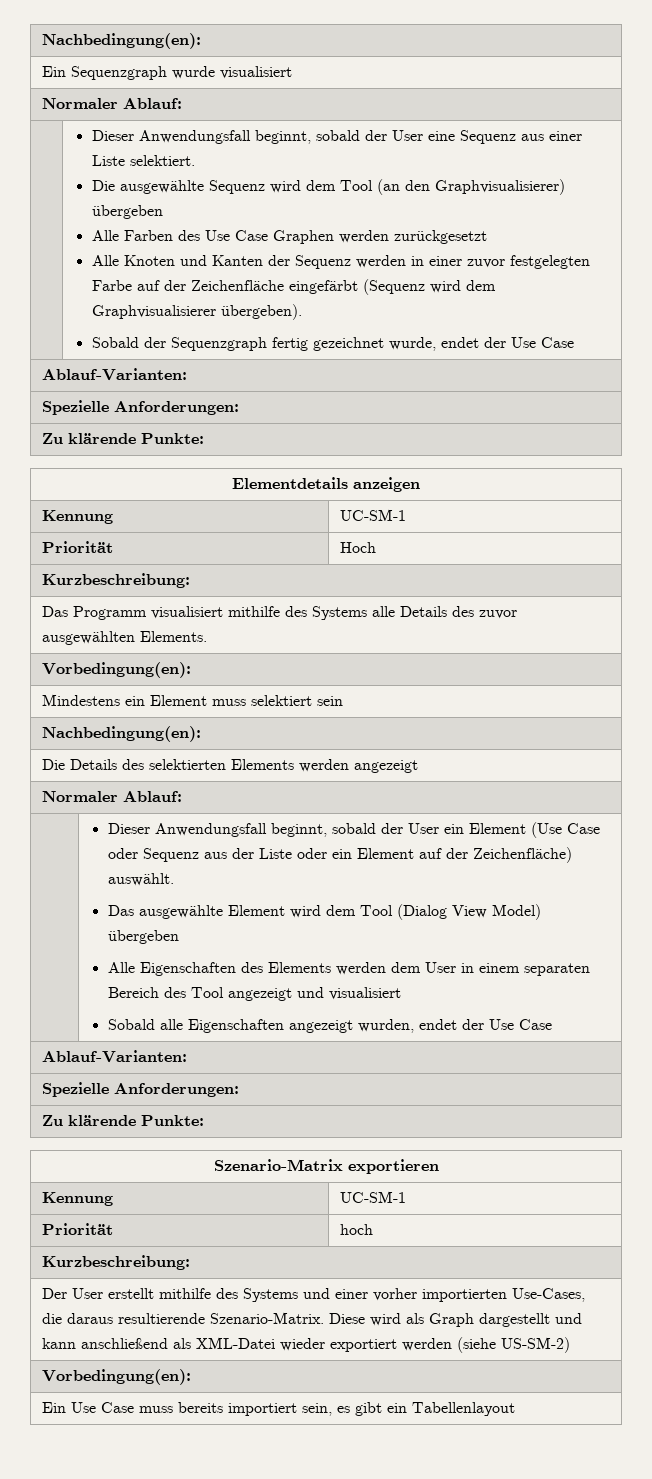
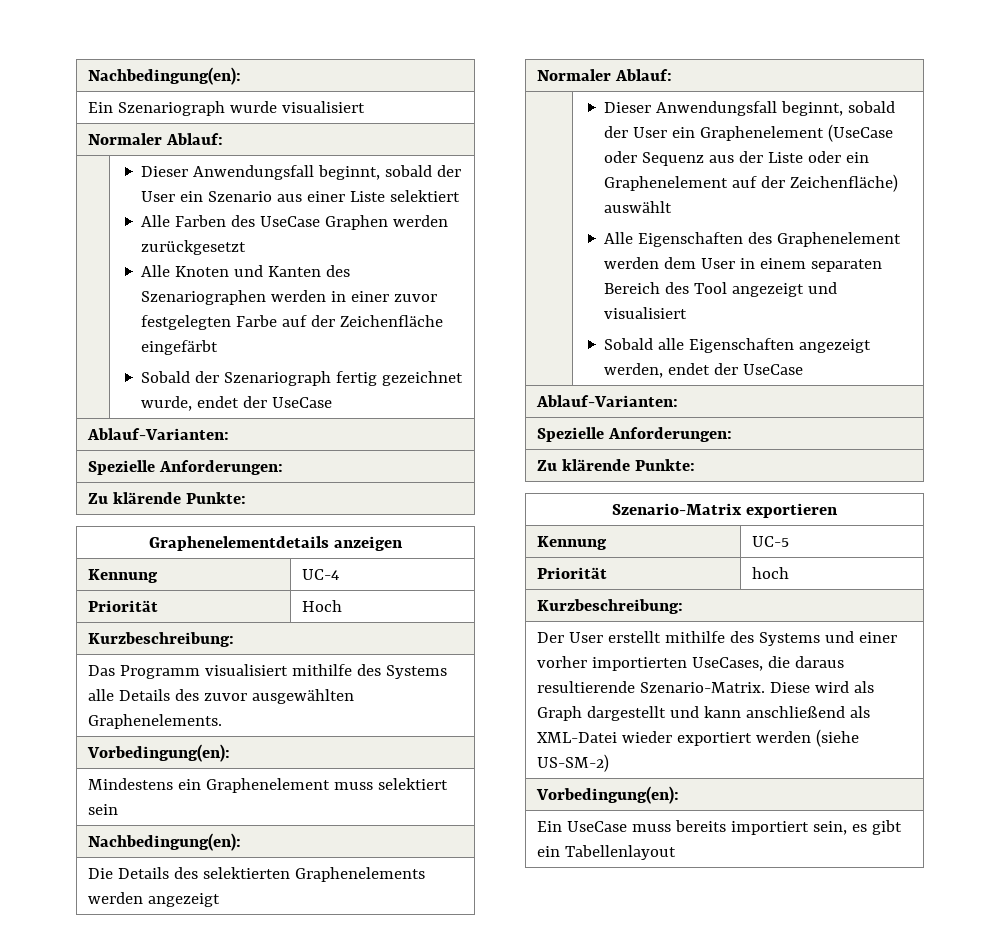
- Ein Sequenzgraph wurde visualisiert
+ Ein Szenariograph wurde visualisiert
- Dieser Anwendungsfall beginnt, sobald der User eine Sequenz aus einer Liste selektiert.
- Die ausgewählte Sequenz wird dem Tool (an den Graphvisualisierer) übergeben
+ Dieser Anwendungsfall beginnt, sobald der User ein Szenario aus einer Liste selektiert
- Alle Farben des Use Case Graphen werden zurückgesetzt
+ Alle Farben des UseCase Graphen werden zurückgesetzt
- Alle Knoten und Kanten der Sequenz werden in einer zuvor festgelegten Farbe auf der Zeichenfläche eingefärbt (Sequenz wird dem Graphvisualisierer übergeben).
+ Alle Knoten und Kanten des Szenariographen werden in einer zuvor festgelegten Farbe auf der Zeichenfläche eingefärbt
- Sobald der Sequenzgraph fertig gezeichnet wurde, endet der Use Case
+ Sobald der Szenariograph fertig gezeichnet wurde, endet der UseCase
  Ablauf-Varianten:
  Spezielle Anforderungen:
  Zu klärende Punkte:
- Elementdetails anzeigen
- Kennung | UC-SM-1
+ Graphenelementdetails anzeigen
+ Kennung | UC-4
- Das Programm visualisiert mithilfe des Systems alle Details des zuvor ausgewählten Elements.
+ Das Programm visualisiert mithilfe des Systems alle Details des zuvor ausgewählten Graphenelements.
- Mindestens ein Element muss selektiert sein
+ Mindestens ein Graphenelement muss selektiert sein
- Die Details des selektierten Elements werden angezeigt
+ Die Details des selektierten Graphenelements werden angezeigt
- Dieser Anwendungsfall beginnt, sobald der User ein Element (Use Case oder Sequenz aus der Liste oder ein Element auf der Zeichenfläche) auswählt.
- Das ausgewählte Element wird dem Tool (Dialog View Model) übergeben
+ Dieser Anwendungsfall beginnt, sobald der User ein Graphenelement (UseCase oder Sequenz aus der Liste oder ein Graphenelement auf der Zeichenfläche) auswählt
- Alle Eigenschaften des Elements werden dem User in einem separaten Bereich des Tool angezeigt und visualisiert
+ Alle Eigenschaften des Graphenelement werden dem User in einem separaten Bereich des Tool angezeigt und visualisiert
- Sobald alle Eigenschaften angezeigt wurden, endet der Use Case
+ Sobald alle Eigenschaften angezeigt werden, endet der UseCase
  Szenario-Matrix exportieren
- Kennung | UC-SM-1
+ Kennung | UC-5
- Der User erstellt mithilfe des Systems und einer vorher importierten Use-Cases, die daraus resultierende Szenario-Matrix. Diese wird als Graph dargestellt und kann anschließend als XML-Datei wieder exportiert werden (siehe US-SM-2)
+ Der User erstellt mithilfe des Systems und einer vorher importierten UseCases, die daraus resultierende Szenario-Matrix. Diese wird als Graph dargestellt und kann anschließend als XML-Datei wieder exportiert werden (siehe US-SM-2)
- Ein Use Case muss bereits importiert sein, es gibt ein Tabellenlayout
+ Ein UseCase muss bereits importiert sein, es gibt ein Tabellenlayout

